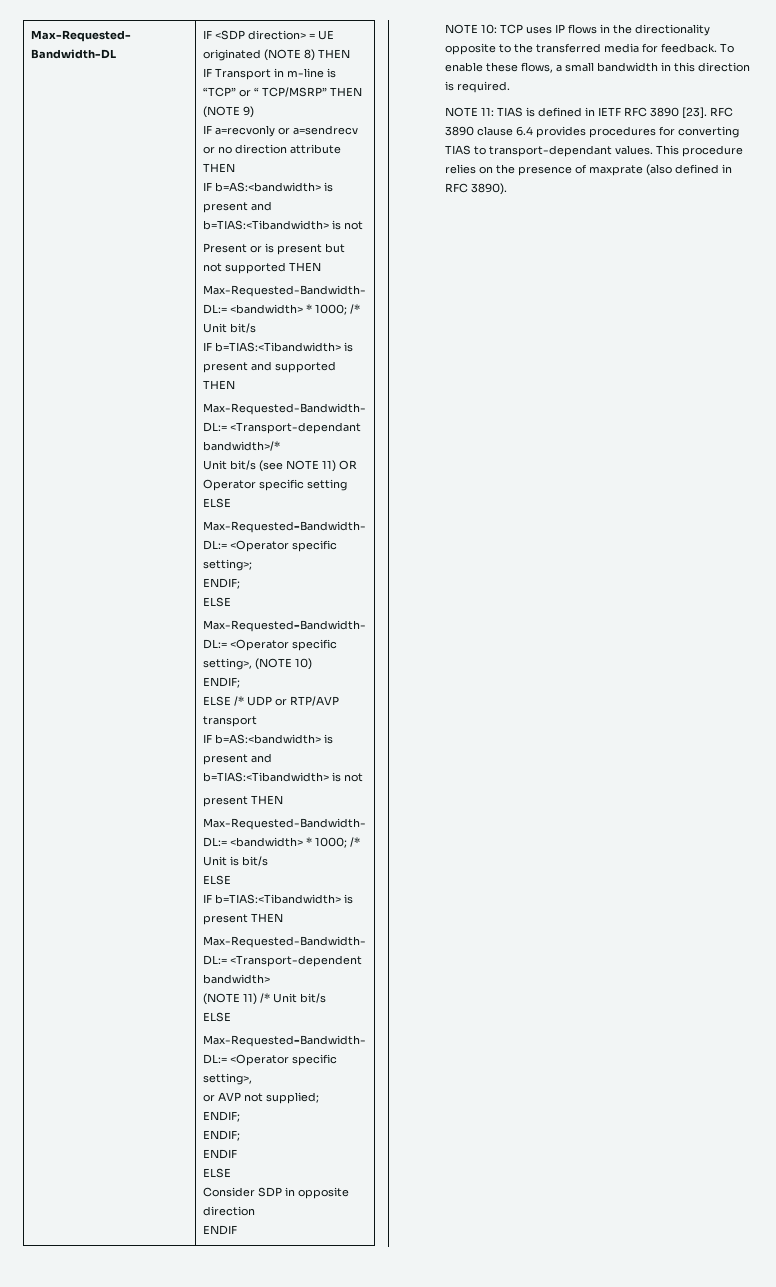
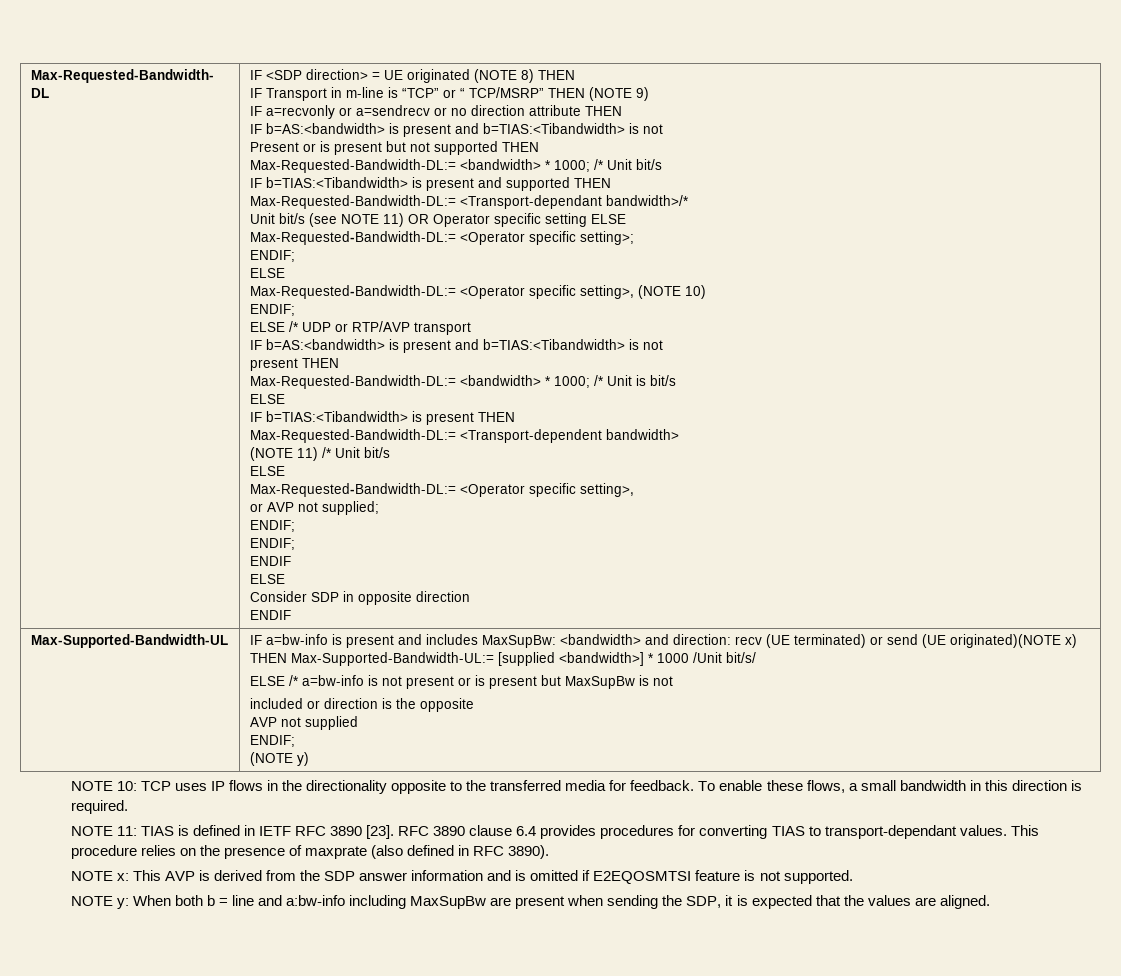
+ Max-Supported-Bandwidth-UL | IF a=bw-info is present and includes MaxSupBw: <bandwidth> and direction: recv (UE terminated) or send (UE originated)(NOTE x) THEN Max-Supported-Bandwidth-UL:= [supplied <bandwidth>] * 1000 /Unit bit/s/
+ ELSE /* a=bw-info is not present or is present but MaxSupBw is not
+ included or direction is the opposite
+ AVP not supplied
+ ENDIF;
+ (NOTE y)
+ NOTE x: This AVP is derived from the SDP answer information and is omitted if E2EQOSMTSI feature is not supported.
+ NOTE y: When both b = line and a:bw-info including MaxSupBw are present when sending the SDP, it is expected that the values are aligned.

